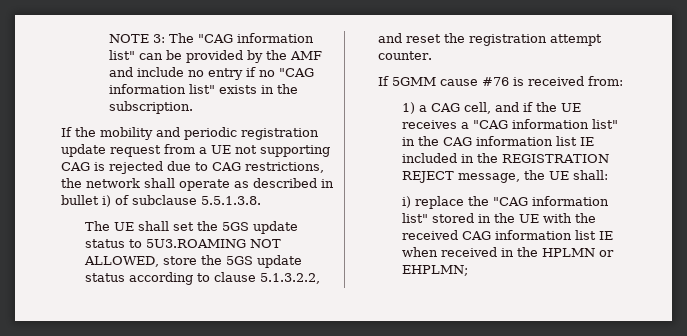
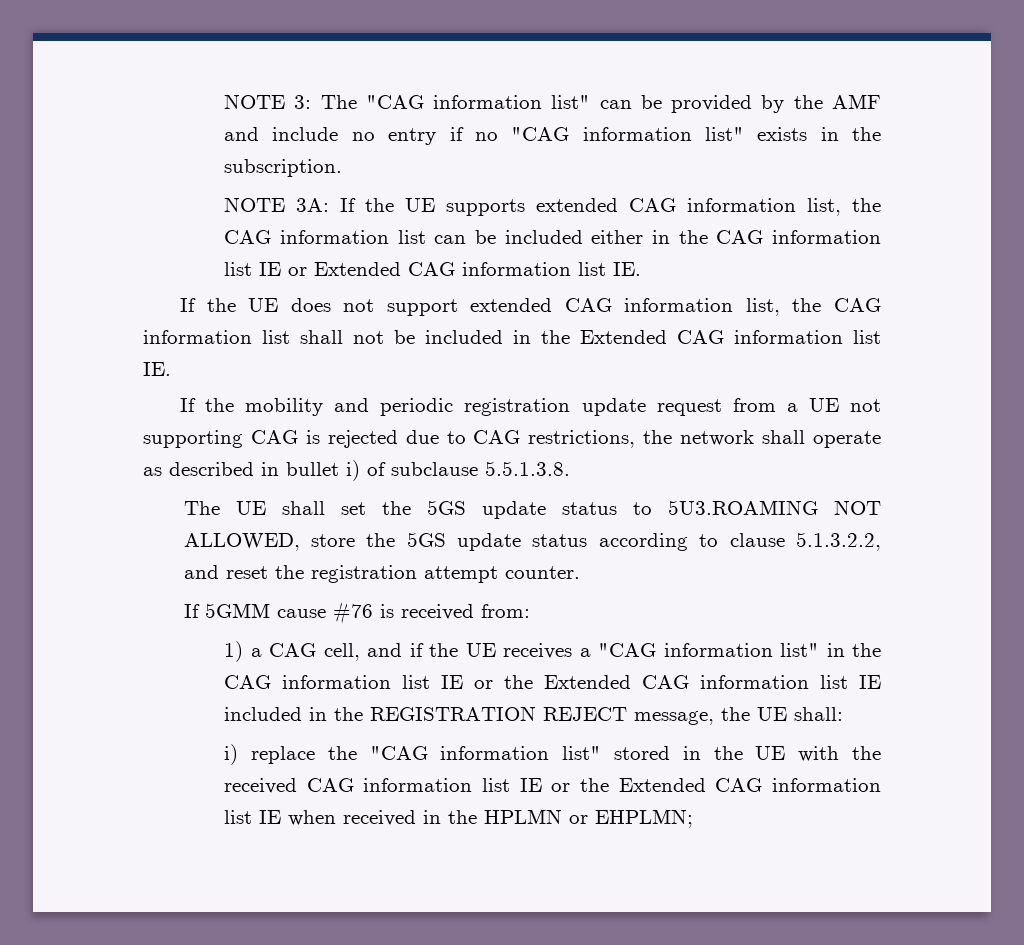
+ NOTE 3A: If the UE supports extended CAG information list, the CAG information list can be included either in the CAG information list IE or Extended CAG information list IE.
+ If the UE does not support extended CAG information list, the CAG information list shall not be included in the Extended CAG information list IE.
- 1) a CAG cell, and if the UE receives a "CAG information list" in the CAG information list IE included in the REGISTRATION REJECT message, the UE shall:
+ 1) a CAG cell, and if the UE receives a "CAG information list" in the CAG information list IE or the Extended CAG information list IE included in the REGISTRATION REJECT message, the UE shall:
- i) replace the "CAG information list" stored in the UE with the received CAG information list IE when received in the HPLMN or EHPLMN;
+ i) replace the "CAG information list" stored in the UE with the received CAG information list IE or the Extended CAG information list IE when received in the HPLMN or EHPLMN;

